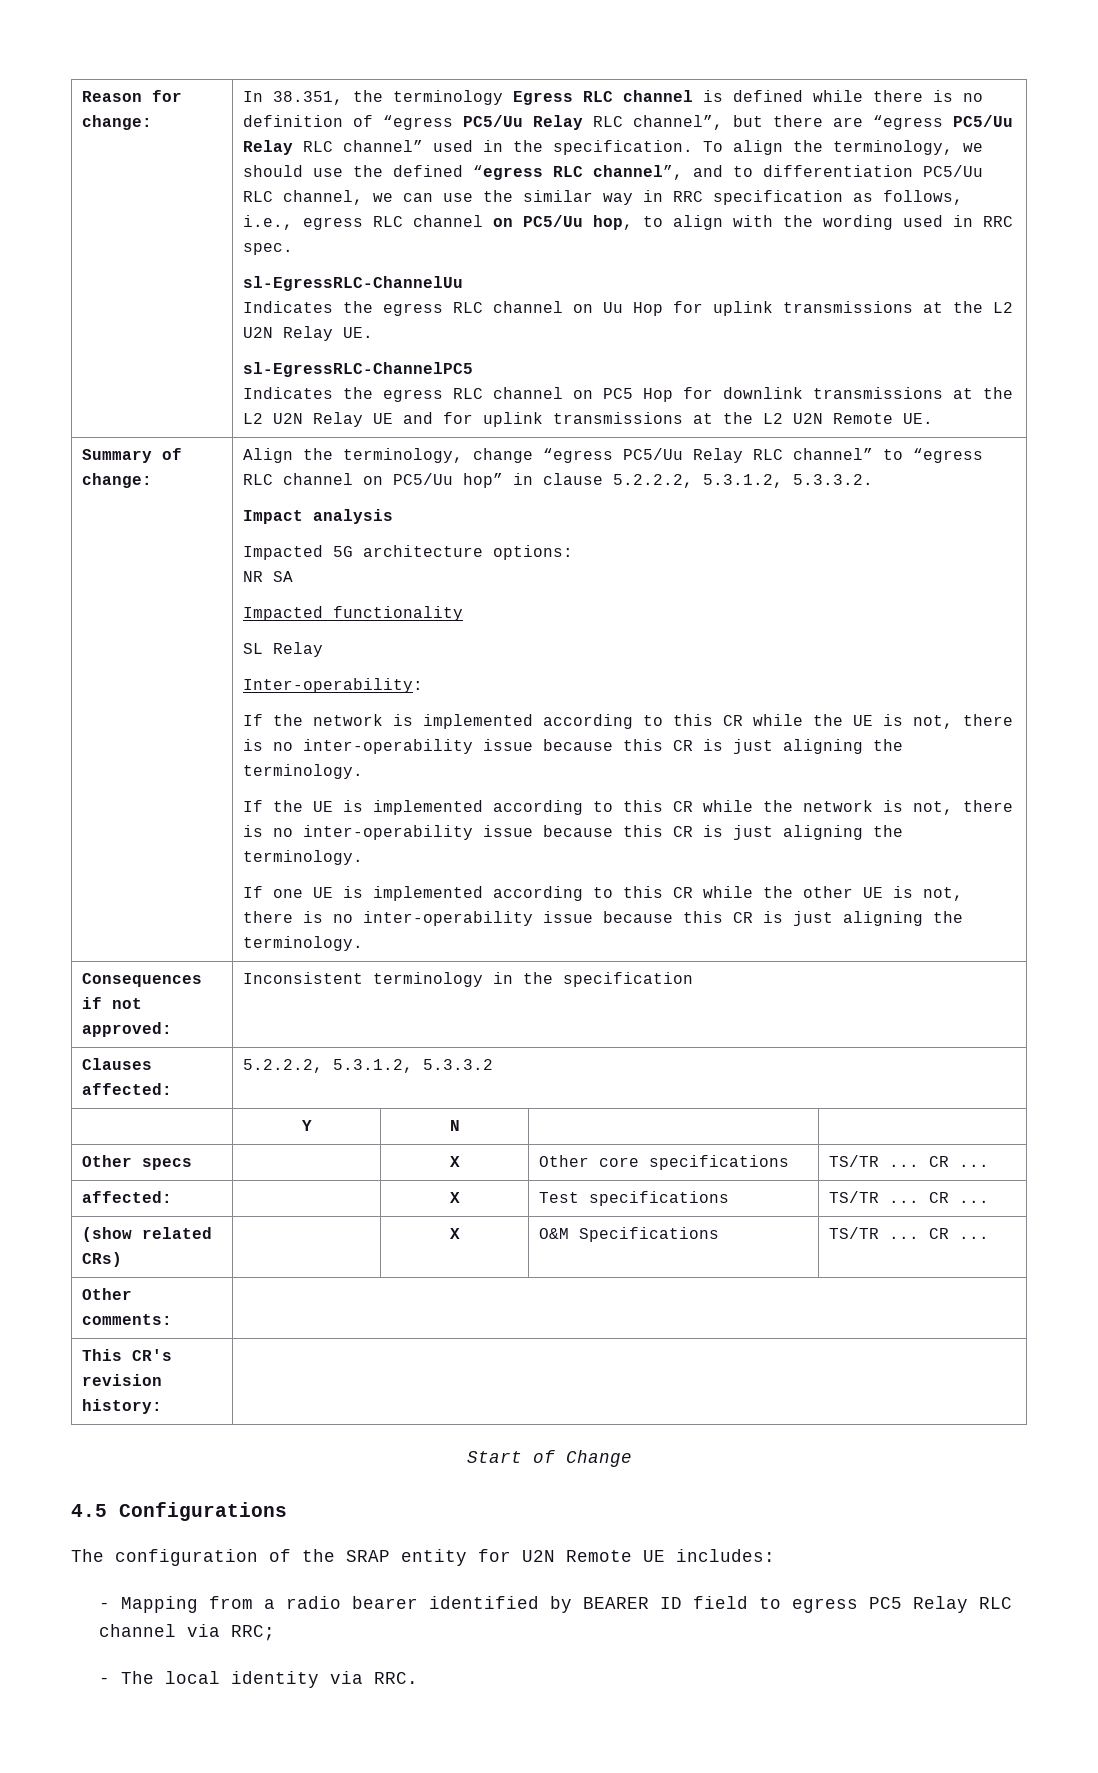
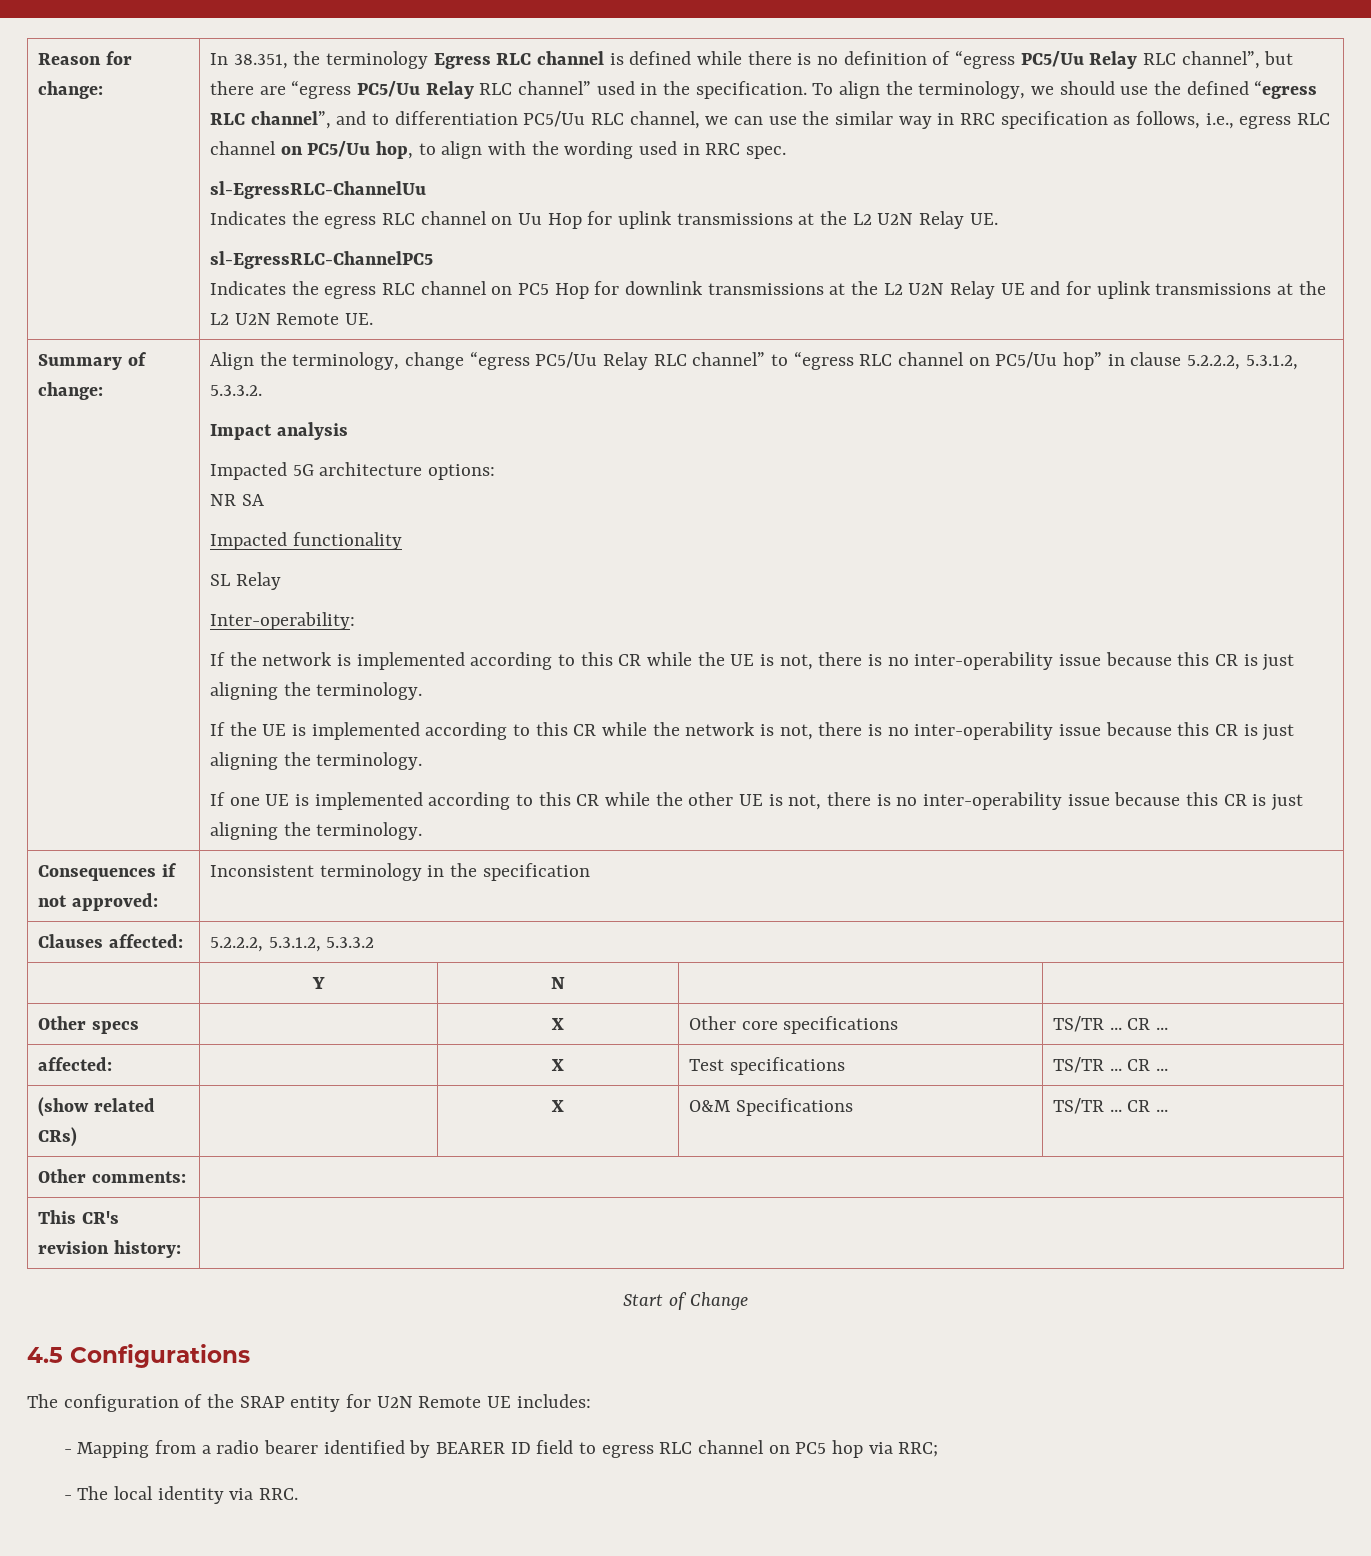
- - Mapping from a radio bearer identified by BEARER ID field to egress PC5 Relay RLC channel via RRC;
+ - Mapping from a radio bearer identified by BEARER ID field to egress RLC channel on PC5 hop via RRC;

